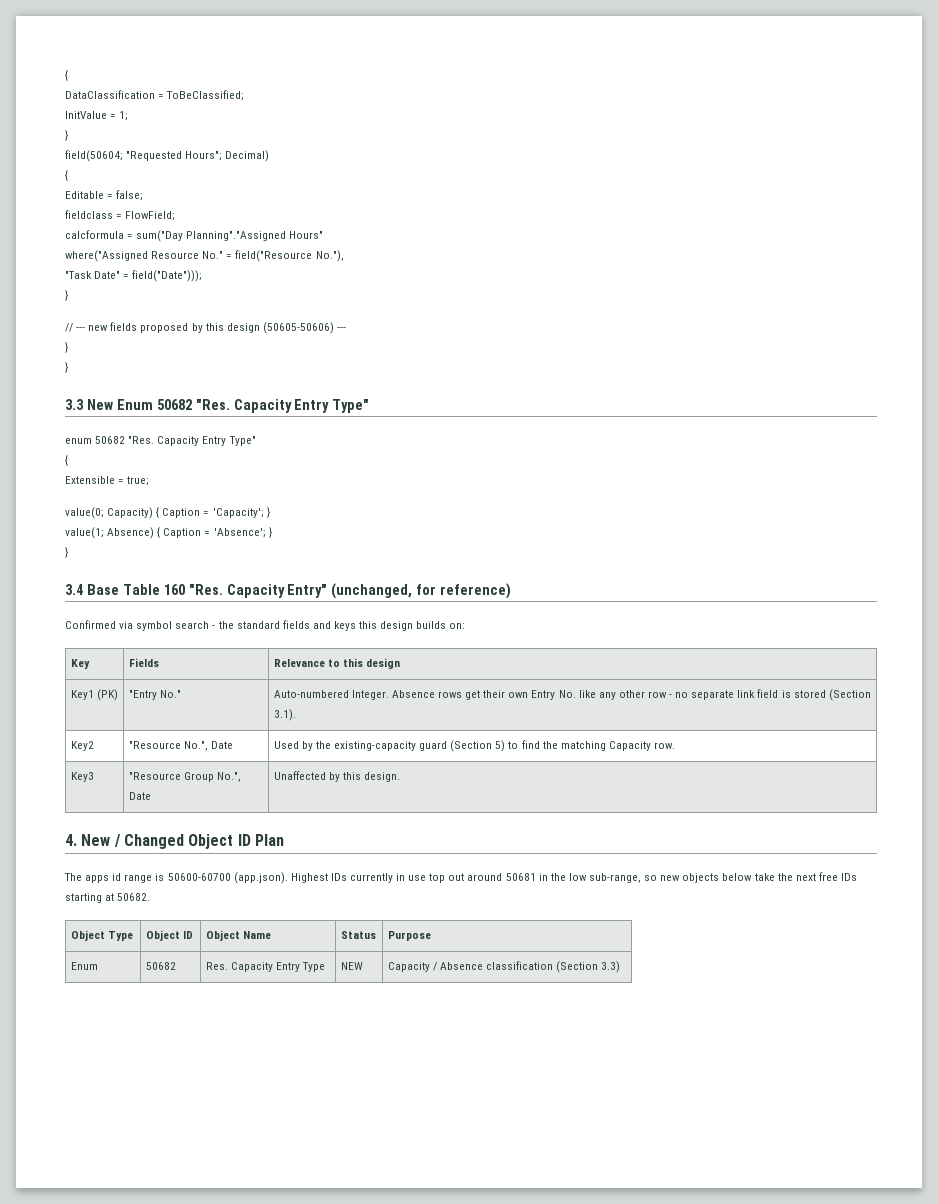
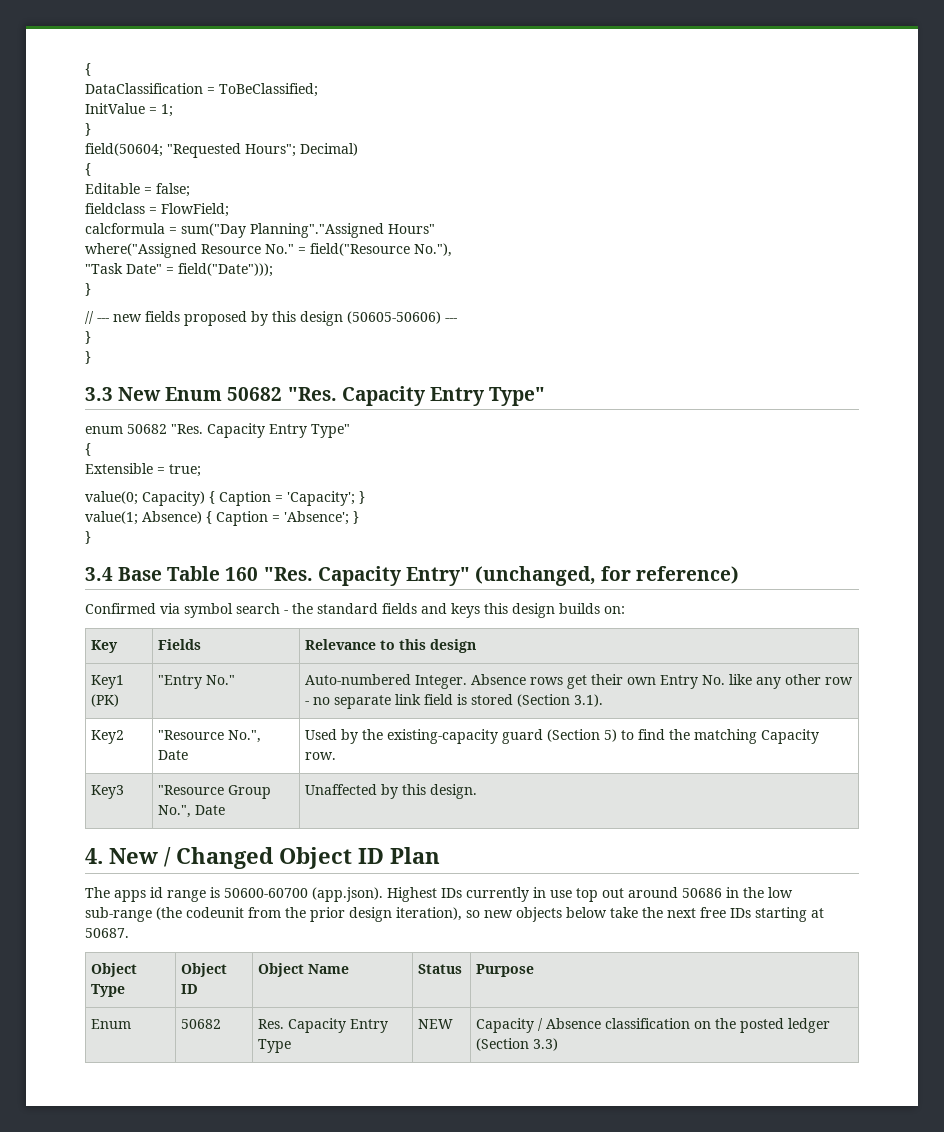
- The apps id range is 50600-60700 (app.json). Highest IDs currently in use top out around 50681 in the low sub-range, so new objects below take the next free IDs starting at 50682.
+ The apps id range is 50600-60700 (app.json). Highest IDs currently in use top out around 50686 in the low sub-range (the codeunit from the prior design iteration), so new objects below take the next free IDs starting at 50687.
- Enum | 50682 | Res. Capacity Entry Type | NEW | Capacity / Absence classification (Section 3.3)
+ Enum | 50682 | Res. Capacity Entry Type | NEW | Capacity / Absence classification on the posted ledger (Section 3.3)

